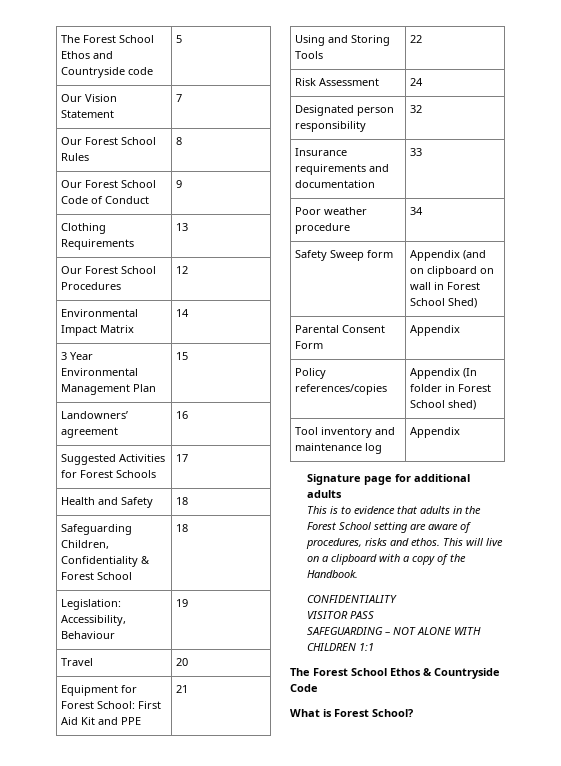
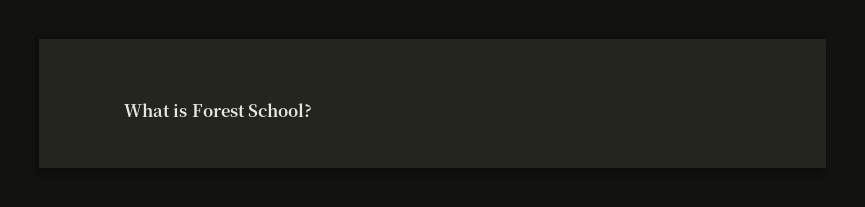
- The Forest School Ethos and Countryside code | 5
- Our Vision Statement | 7
- Our Forest School Rules | 8
- Our Forest School Code of Conduct | 9
- Clothing Requirements | 13
- Our Forest School Procedures | 12
- Environmental Impact Matrix | 14
- 3 Year Environmental Management Plan | 15
- Landowners’ agreement | 16
- Suggested Activities for Forest Schools | 17
- Health and Safety | 18
- Safeguarding Children, Confidentiality & Forest School | 18
- Legislation: Accessibility, Behaviour | 19
- Travel | 20
- Equipment for Forest School: First Aid Kit and PPE | 21
- Using and Storing Tools | 22
- Risk Assessment | 24
- Designated person responsibility | 32
- Insurance requirements and documentation | 33
- Poor weather procedure | 34
- Safety Sweep form | Appendix (and on clipboard on wall in Forest School Shed)
- Parental Consent Form | Appendix
- Policy references/copies | Appendix (In folder in Forest School shed)
- Tool inventory and maintenance log | Appendix
- Signature page for additional adults
- This is to evidence that adults in the Forest School setting are aware of procedures, risks and ethos. This will live on a clipboard with a copy of the Handbook.
- CONFIDENTIALITY
- VISITOR PASS
- SAFEGUARDING – NOT ALONE WITH CHILDREN 1:1
- The Forest School Ethos & Countryside Code

